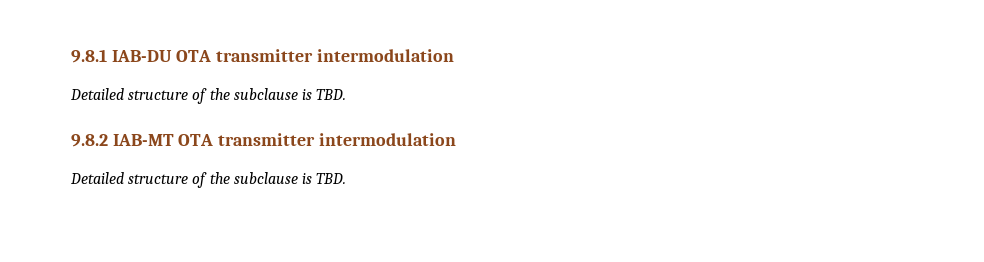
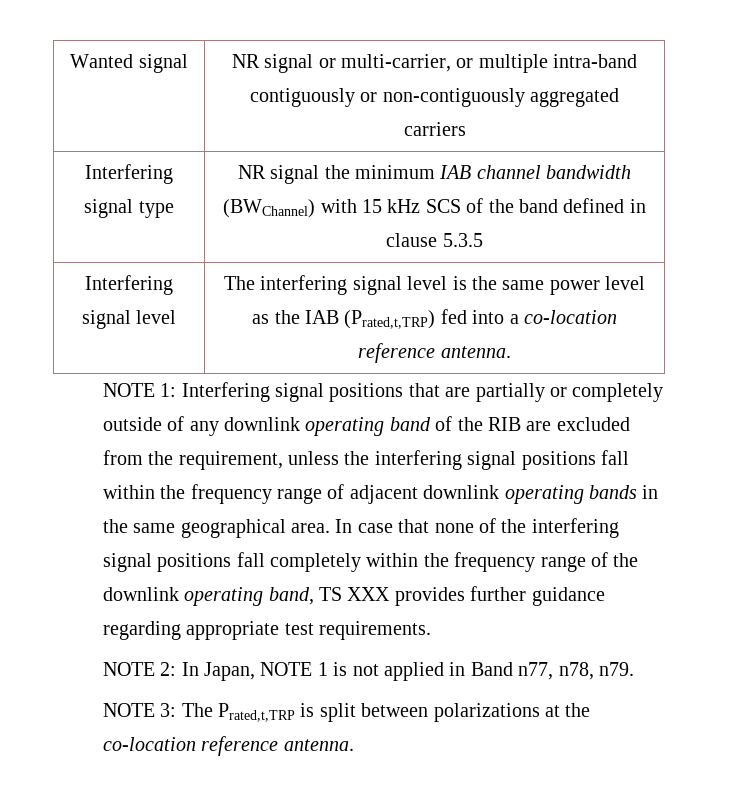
- 9.8.1 IAB-DU OTA transmitter intermodulation
- Detailed structure of the subclause is TBD.
- 9.8.2 IAB-MT OTA transmitter intermodulation
- Detailed structure of the subclause is TBD.
+ Wanted signal | NR signal or multi-carrier, or multiple intra-band contiguously or non-contiguously aggregated carriers
+ Interfering signal type | NR signal the minimum IAB channel bandwidth (BWChannel) with 15 kHz SCS of the band defined in clause 5.3.5
+ Interfering signal level | The interfering signal level is the same power level as the IAB (Prated,t,TRP) fed into a co-location reference antenna.
+ NOTE 1: Interfering signal positions that are partially or completely outside of any downlink operating band of the RIB are excluded from the requirement, unless the interfering signal positions fall within the frequency range of adjacent downlink operating bands in the same geographical area. In case that none of the interfering signal positions fall completely within the frequency range of the downlink operating band, TS XXX provides further guidance regarding appropriate test requirements.
+ NOTE 2: In Japan, NOTE 1 is not applied in Band n77, n78, n79.
+ NOTE 3: The Prated,t,TRP is split between polarizations at the co-location reference antenna.

